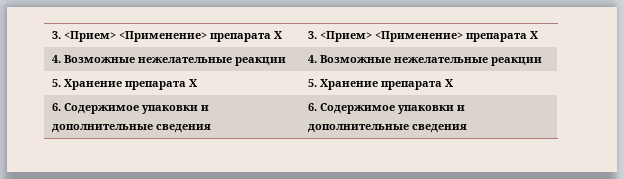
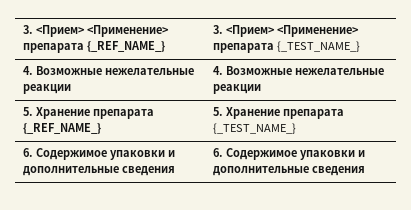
- 3. <Прием> <Применение> препарата Х | 3. <Прием> <Применение> препарата Х
+ 3. <Прием> <Применение> препарата {_REF_NAME_} | 3. <Прием> <Применение> препарата {_TEST_NAME_}
- 5. Хранение препарата Х | 5. Хранение препарата Х
+ 5. Хранение препарата {_REF_NAME_} | 5. Хранение препарата {_TEST_NAME_}

